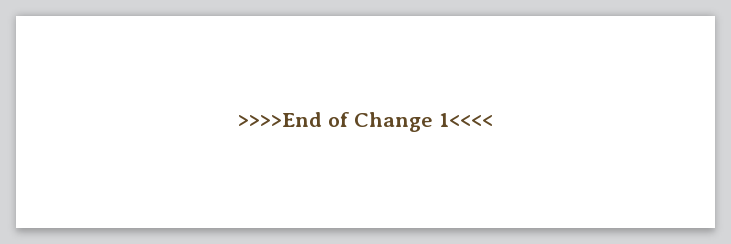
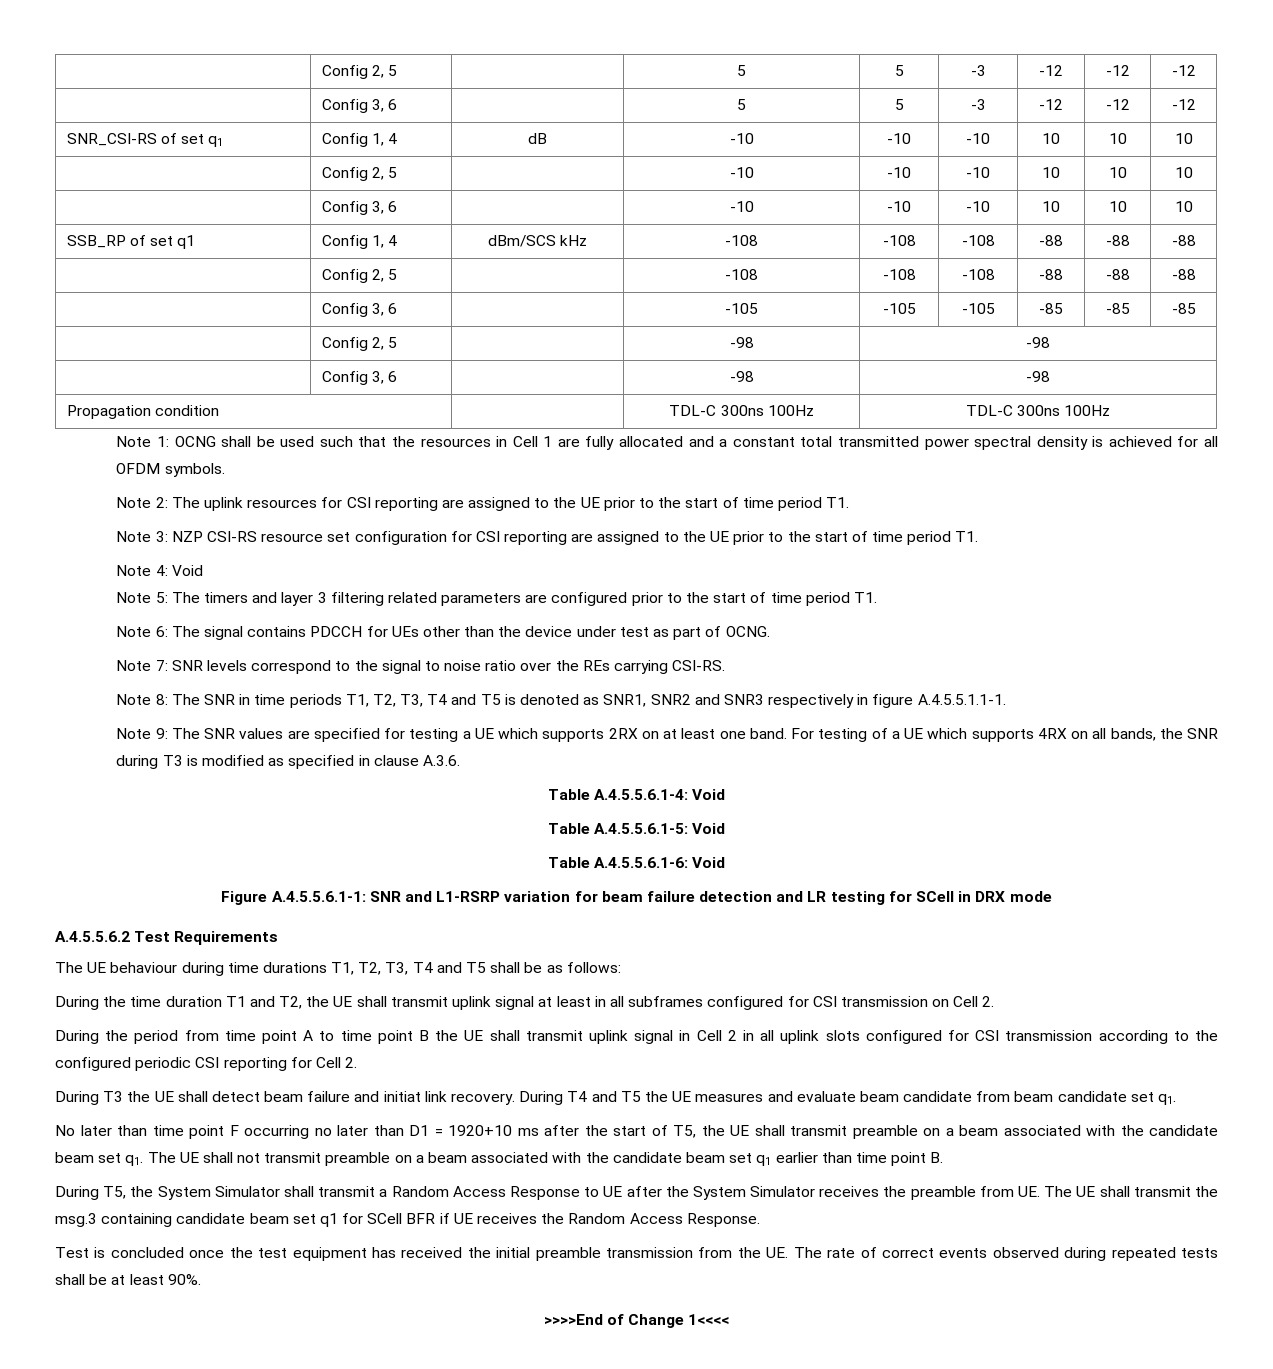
+ | Config 2, 5 | | 5 | 5 | -3 | -12 | -12 | -12
+ | Config 3, 6 | | 5 | 5 | -3 | -12 | -12 | -12
+ SNR_CSI-RS of set q1 | Config 1, 4 | dB | -10 | -10 | -10 | 10 | 10 | 10
+ | Config 2, 5 | | -10 | -10 | -10 | 10 | 10 | 10
+ | Config 3, 6 | | -10 | -10 | -10 | 10 | 10 | 10
+ SSB_RP of set q1 | Config 1, 4 | dBm/SCS kHz | -108 | -108 | -108 | -88 | -88 | -88
+ | Config 2, 5 | | -108 | -108 | -108 | -88 | -88 | -88
+ | Config 3, 6 | | -105 | -105 | -105 | -85 | -85 | -85
+ | Config 2, 5 | | -98 | -98
+ | Config 3, 6 | | -98 | -98
+ Propagation condition | | TDL-C 300ns 100Hz | TDL-C 300ns 100Hz
+ Note 1: OCNG shall be used such that the resources in Cell 1 are fully allocated and a constant total transmitted power spectral density is achieved for all OFDM symbols.
+ Note 2: The uplink resources for CSI reporting are assigned to the UE prior to the start of time period T1.
+ Note 3: NZP CSI-RS resource set configuration for CSI reporting are assigned to the UE prior to the start of time period T1.
+ Note 4: Void
+ Note 5: The timers and layer 3 filtering related parameters are configured prior to the start of time period T1.
+ Note 6: The signal contains PDCCH for UEs other than the device under test as part of OCNG.
+ Note 7: SNR levels correspond to the signal to noise ratio over the REs carrying CSI-RS.
+ Note 8: The SNR in time periods T1, T2, T3, T4 and T5 is denoted as SNR1, SNR2 and SNR3 respectively in figure A.4.5.5.1.1-1.
+ Note 9: The SNR values are specified for testing a UE which supports 2RX on at least one band. For testing of a UE which supports 4RX on all bands, the SNR during T3 is modified as specified in clause A.3.6.
+ Table A.4.5.5.6.1-4: Void
+ Table A.4.5.5.6.1-5: Void
+ Table A.4.5.5.6.1-6: Void
+ Figure A.4.5.5.6.1-1: SNR and L1-RSRP variation for beam failure detection and LR testing for SCell in DRX mode
+ A.4.5.5.6.2 Test Requirements
+ The UE behaviour during time durations T1, T2, T3, T4 and T5 shall be as follows:
+ During the time duration T1 and T2, the UE shall transmit uplink signal at least in all subframes configured for CSI transmission on Cell 2.
+ During the period from time point A to time point B the UE shall transmit uplink signal in Cell 2 in all uplink slots configured for CSI transmission according to the configured periodic CSI reporting for Cell 2.
+ During T3 the UE shall detect beam failure and initiat link recovery. During T4 and T5 the UE measures and evaluate beam candidate from beam candidate set q1.
+ No later than time point F occurring no later than D1 = 1920+10 ms after the start of T5, the UE shall transmit preamble on a beam associated with the candidate beam set q1. The UE shall not transmit preamble on a beam associated with the candidate beam set q1 earlier than time point B.
+ During T5, the System Simulator shall transmit a Random Access Response to UE after the System Simulator receives the preamble from UE. The UE shall transmit the msg.3 containing candidate beam set q1 for SCell BFR if UE receives the Random Access Response.
+ Test is concluded once the test equipment has received the initial preamble transmission from the UE. The rate of correct events observed during repeated tests shall be at least 90%.

